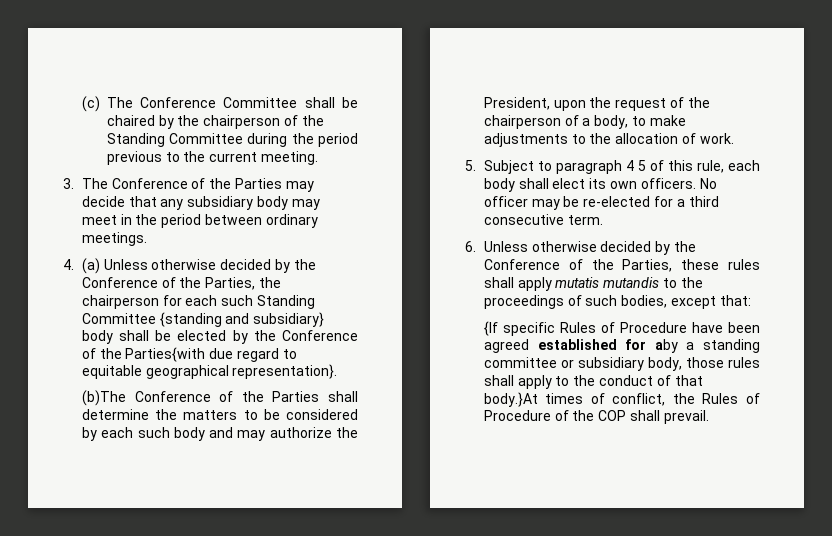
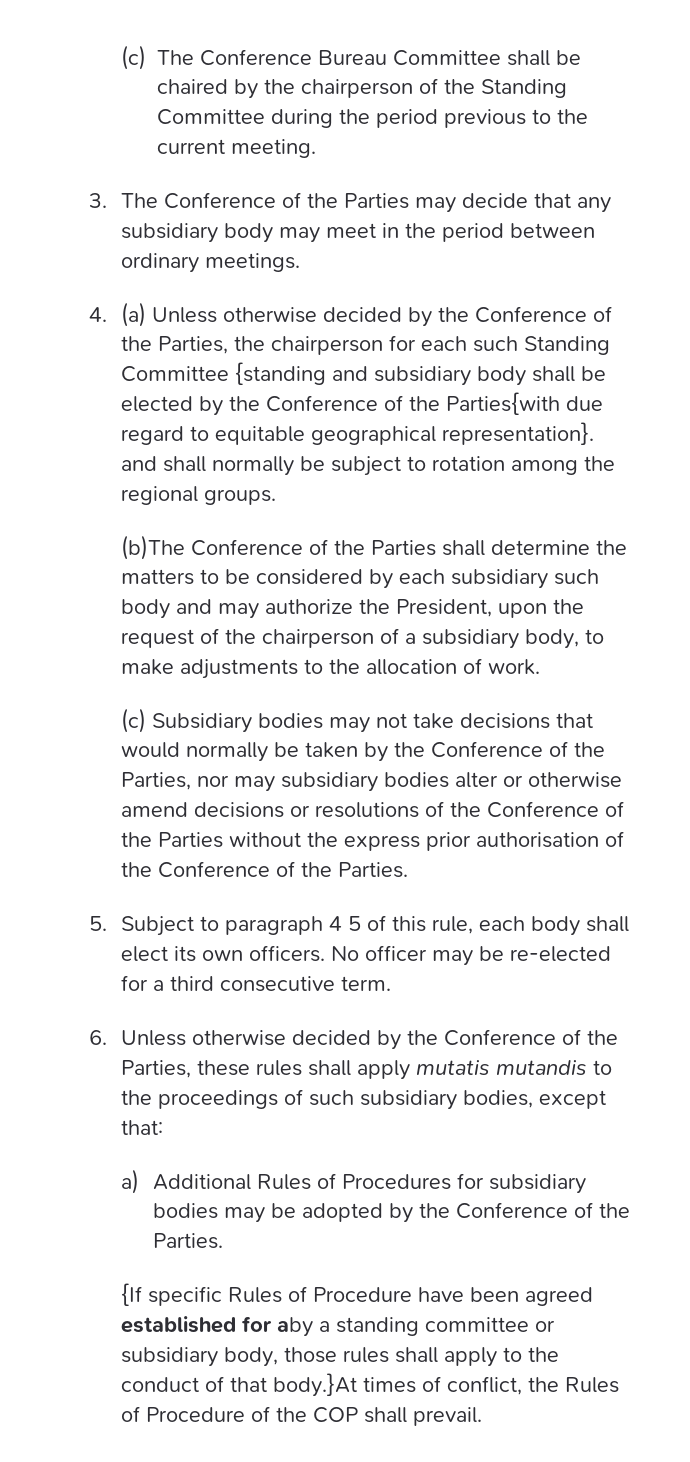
- (c) The Conference Committee shall be chaired by the chairperson of the Standing Committee during the period previous to the current meeting.
+ (c) The Conference Bureau Committee shall be chaired by the chairperson of the Standing Committee during the period previous to the current meeting.
- 4. (a) Unless otherwise decided by the Conference of the Parties, the chairperson for each such Standing Committee {standing and subsidiary} body shall be elected by the Conference of the Parties{with due regard to equitable geographical representation}.
+ 4. (a) Unless otherwise decided by the Conference of the Parties, the chairperson for each such Standing Committee {standing and subsidiary body shall be elected by the Conference of the Parties{with due regard to equitable geographical representation}. and shall normally be subject to rotation among the regional groups.
- (b)The Conference of the Parties shall determine the matters to be considered by each such body and may authorize the President, upon the request of the chairperson of a body, to make adjustments to the allocation of work.
+ (b)The Conference of the Parties shall determine the matters to be considered by each subsidiary such body and may authorize the President, upon the request of the chairperson of a subsidiary body, to make adjustments to the allocation of work.
+ (c) Subsidiary bodies may not take decisions that would normally be taken by the Conference of the Parties, nor may subsidiary bodies alter or otherwise amend decisions or resolutions of the Conference of the Parties without the express prior authorisation of the Conference of the Parties.
- 6. Unless otherwise decided by the Conference of the Parties, these rules shall apply mutatis mutandis to the proceedings of such bodies, except that:
+ 6. Unless otherwise decided by the Conference of the Parties, these rules shall apply mutatis mutandis to the proceedings of such subsidiary bodies, except that:
+ a) Additional Rules of Procedures for subsidiary bodies may be adopted by the Conference of the Parties.

